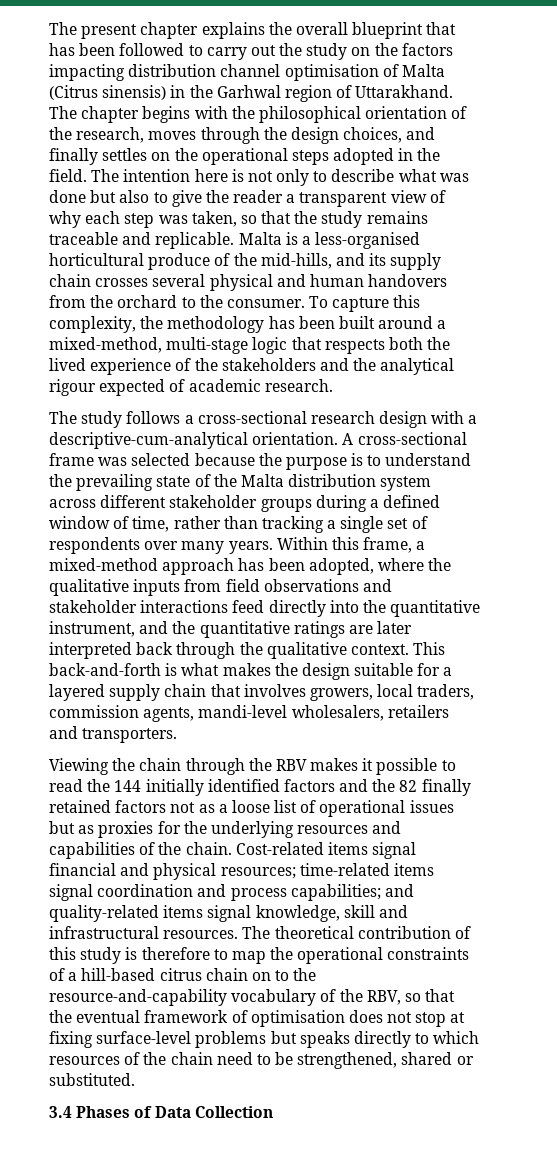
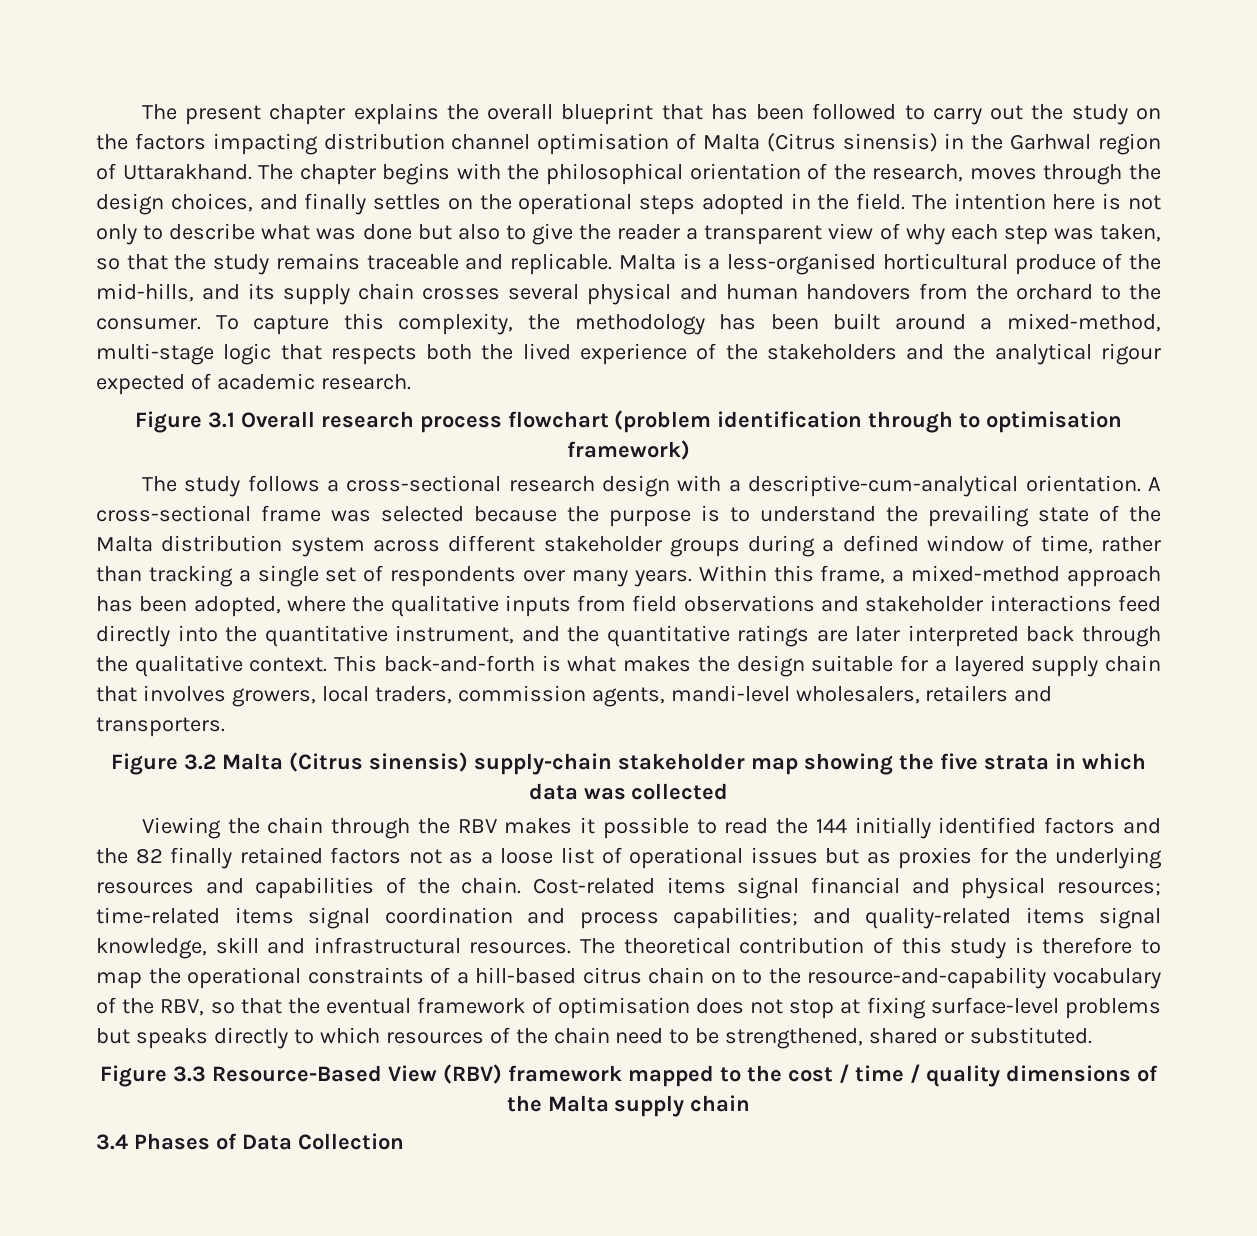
+ Figure 3.1 Overall research process flowchart (problem identification through to optimisation framework)
+ Figure 3.2 Malta (Citrus sinensis) supply-chain stakeholder map showing the five strata in which data was collected
+ Figure 3.3 Resource-Based View (RBV) framework mapped to the cost / time / quality dimensions of the Malta supply chain

